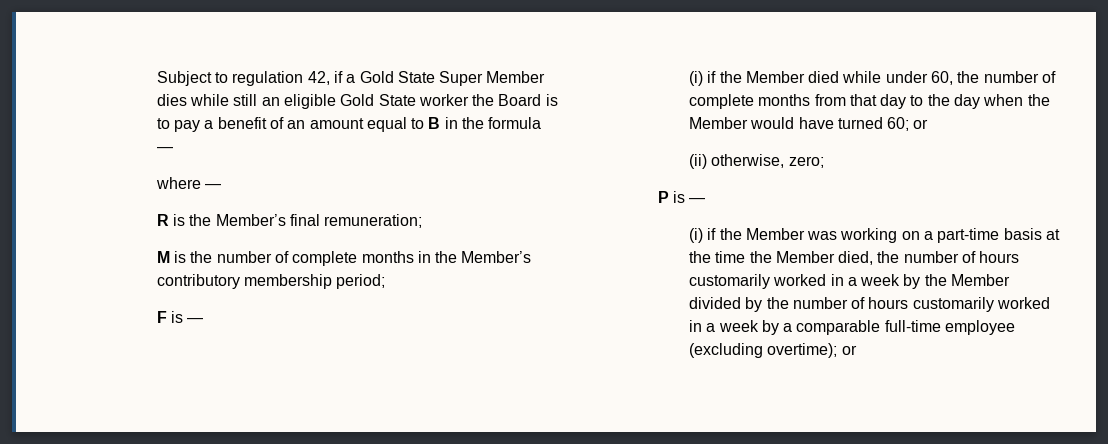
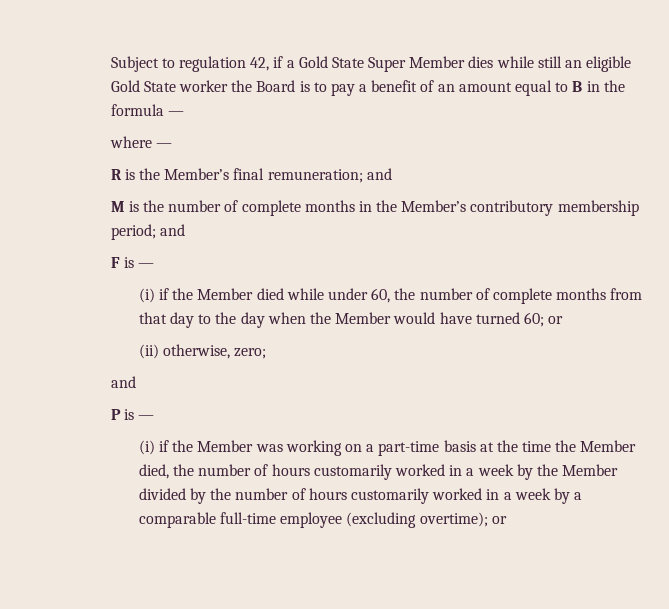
- R is the Member’s final remuneration;
+ R is the Member’s final remuneration; and
- M is the number of complete months in the Member’s contributory membership period;
+ M is the number of complete months in the Member’s contributory membership period; and
  (ii) otherwise, zero;
+ and

